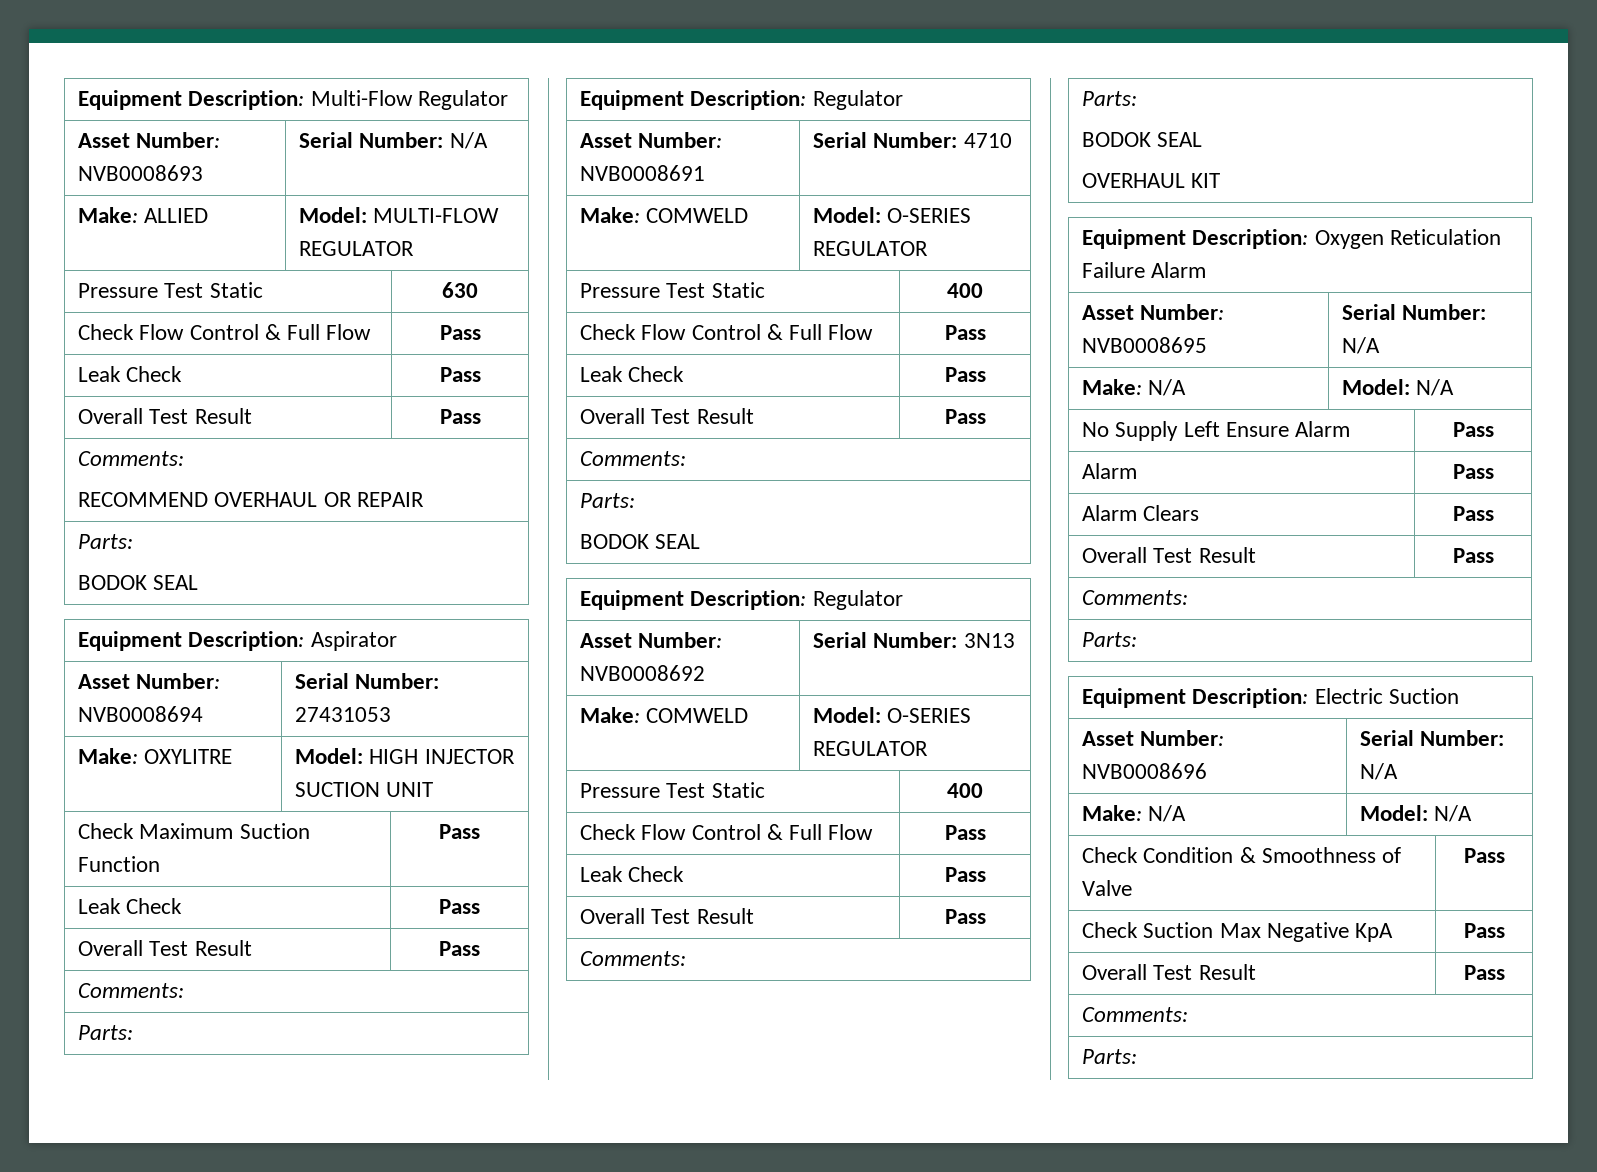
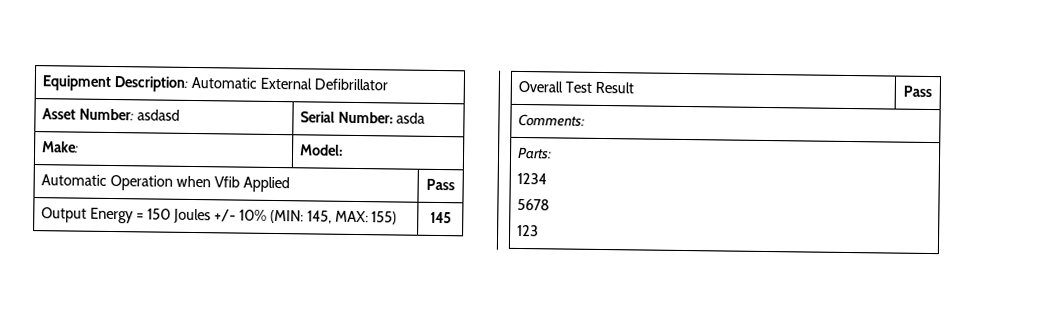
- Equipment Description: Multi-Flow Regulator
- Asset Number: NVB0008693 | Serial Number: N/A
- Make: ALLIED | Model: MULTI-FLOW REGULATOR
- Pressure Test Static | 630
- Check Flow Control & Full Flow | Pass
- Leak Check | Pass
- Overall Test Result | Pass
- Comments:
- RECOMMEND OVERHAUL OR REPAIR
- Parts:
- BODOK SEAL
- Equipment Description: Aspirator
- Asset Number: NVB0008694 | Serial Number: 27431053
- Make: OXYLITRE | Model: HIGH INJECTOR SUCTION UNIT
- Check Maximum Suction Function | Pass
- Leak Check | Pass
+ Equipment Description: Automatic External Defibrillator
+ Asset Number: asdasd | Serial Number: asda
+ Make: | Model:
+ Automatic Operation when Vfib Applied | Pass
+ Output Energy = 150 Joules +/- 10% (MIN: 145, MAX: 155) | 145
  Overall Test Result | Pass
  Comments:
  Parts:
- Equipment Description: Regulator
- Asset Number: NVB0008691 | Serial Number: 4710
- Make: COMWELD | Model: O-SERIES REGULATOR
- Pressure Test Static | 400
- Check Flow Control & Full Flow | Pass
- Leak Check | Pass
- Overall Test Result | Pass
- Comments:
- Parts:
- BODOK SEAL
- Equipment Description: Regulator
- Asset Number: NVB0008692 | Serial Number: 3N13
- Make: COMWELD | Model: O-SERIES REGULATOR
- Pressure Test Static | 400
- Check Flow Control & Full Flow | Pass
- Leak Check | Pass
- Overall Test Result | Pass
- Comments:
- Parts:
- BODOK SEAL
- OVERHAUL KIT
- Equipment Description: Oxygen Reticulation Failure Alarm
- Asset Number: NVB0008695 | Serial Number: N/A
- Make: N/A | Model: N/A
- No Supply Left Ensure Alarm | Pass
- Alarm | Pass
- Alarm Clears | Pass
- Overall Test Result | Pass
- Comments:
- Parts:
- Equipment Description: Electric Suction
- Asset Number: NVB0008696 | Serial Number: N/A
- Make: N/A | Model: N/A
- Check Condition & Smoothness of Valve | Pass
- Check Suction Max Negative KpA | Pass
- Overall Test Result | Pass
- Comments:
- Parts:
+ 1234
+ 5678
+ 123

